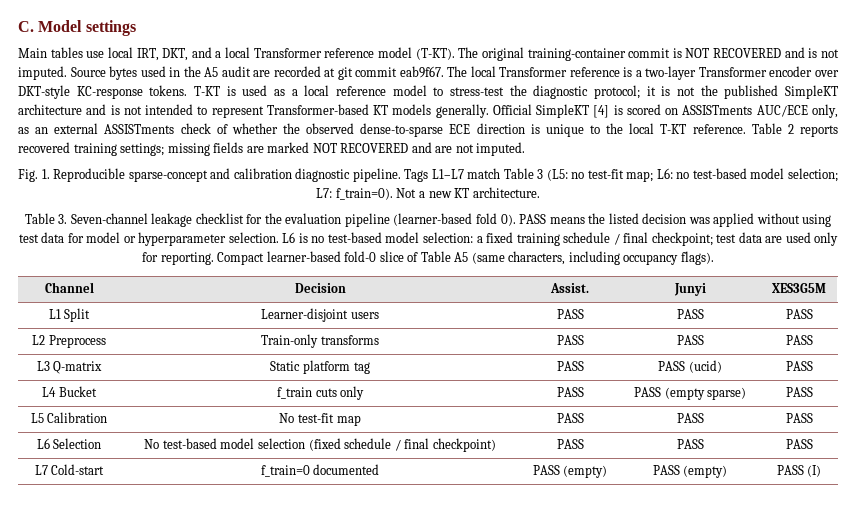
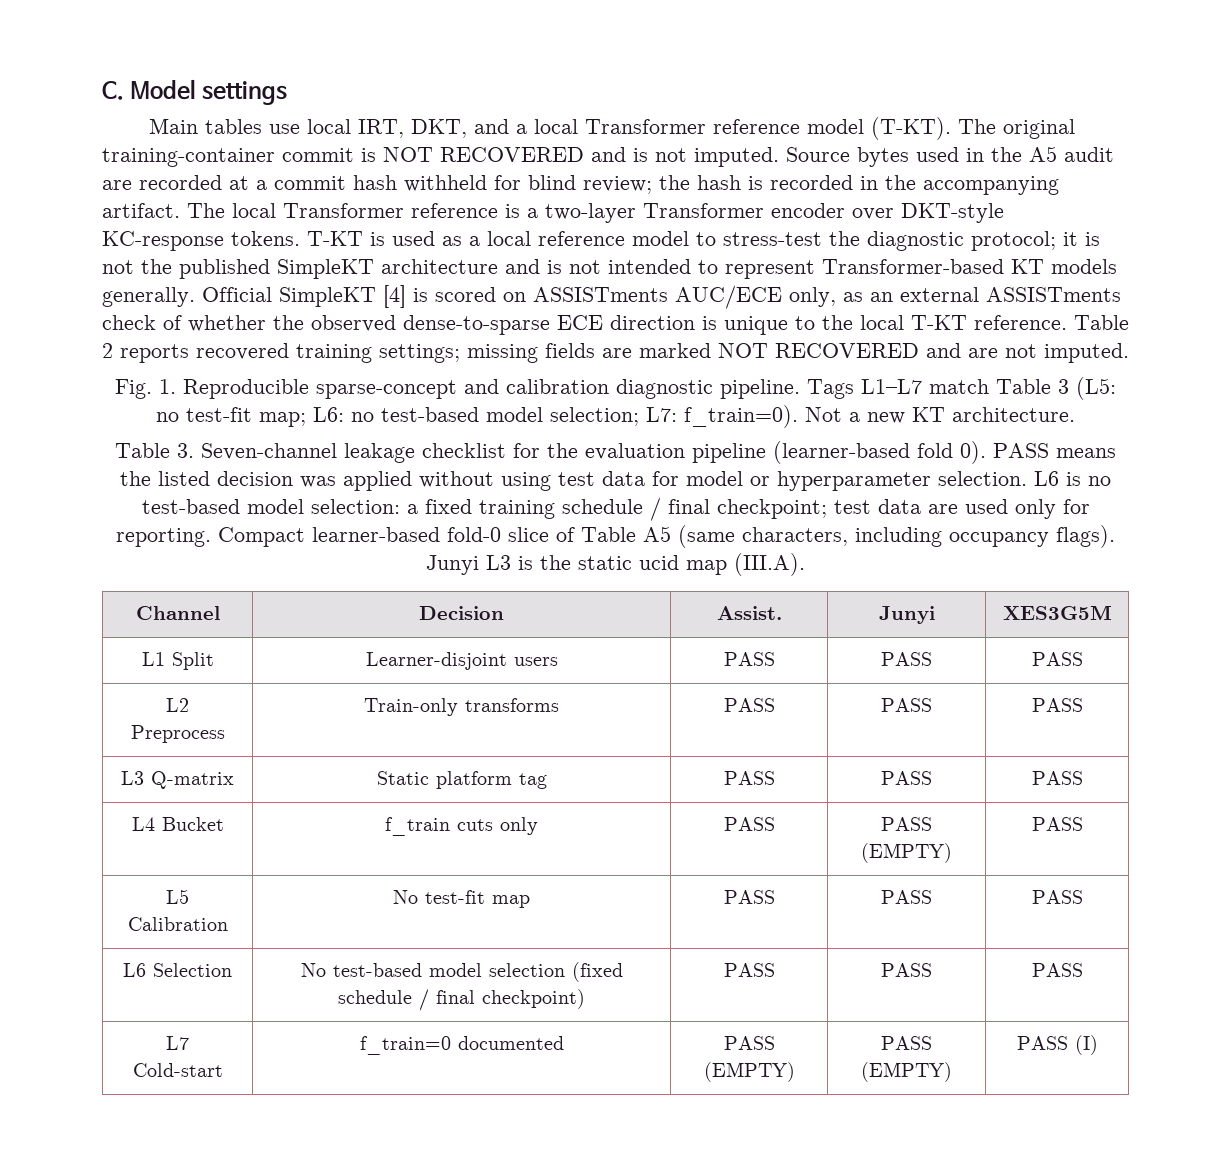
- Source bytes used in the A5 audit are recorded at git commit eab9f67.
+ Source bytes used in the A5 audit are recorded at a commit hash withheld for blind review; the hash is recorded in the accompanying artifact.
+ Junyi L3 is the static ucid map (III.A).
- L3 Q-matrix | Static platform tag | PASS | PASS (ucid) | PASS
+ L3 Q-matrix | Static platform tag | PASS | PASS | PASS
- L4 Bucket | f_train cuts only | PASS | PASS (empty sparse) | PASS
+ L4 Bucket | f_train cuts only | PASS | PASS (EMPTY) | PASS
- L7 Cold-start | f_train=0 documented | PASS (empty) | PASS (empty) | PASS (I)
+ L7 Cold-start | f_train=0 documented | PASS (EMPTY) | PASS (EMPTY) | PASS (I)

